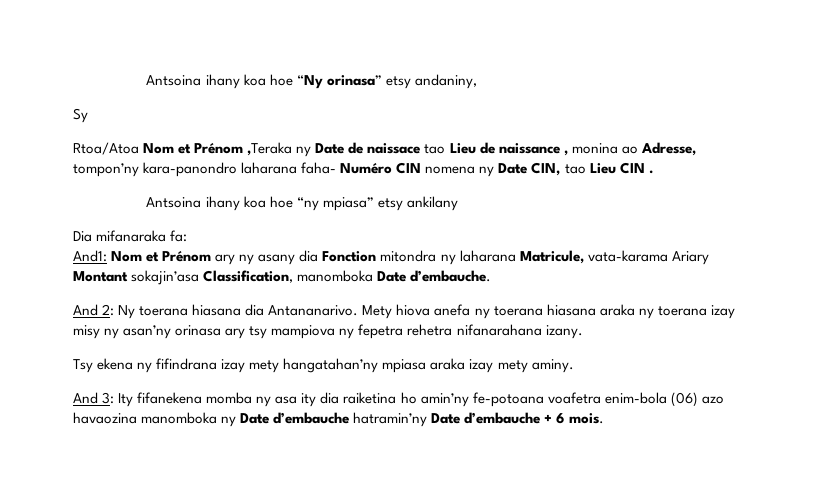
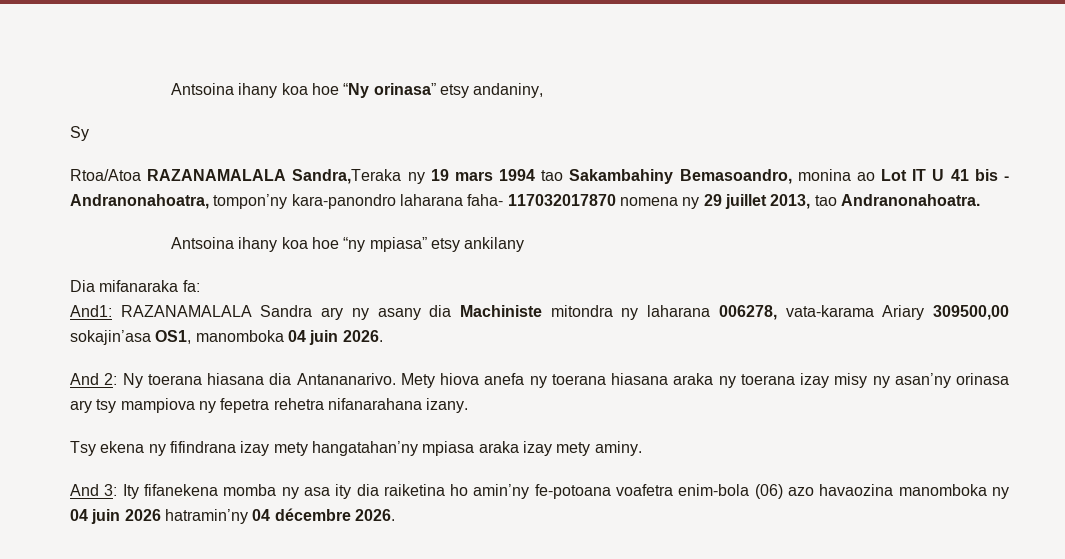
- Rtoa/Atoa Nom et Prénom ,Teraka ny Date de naissace tao Lieu de naissance , monina ao Adresse, tompon’ny kara-panondro laharana faha- Numéro CIN nomena ny Date CIN, tao Lieu CIN .
+ Rtoa/Atoa RAZANAMALALA Sandra,Teraka ny 19 mars 1994 tao Sakambahiny Bemasoandro, monina ao Lot IT U 41 bis - Andranonahoatra, tompon’ny kara-panondro laharana faha- 117032017870 nomena ny 29 juillet 2013, tao Andranonahoatra.
- And1: Nom et Prénom ary ny asany dia Fonction mitondra ny laharana Matricule, vata-karama Ariary Montant sokajin’asa Classification, manomboka Date d’embauche.
+ And1: RAZANAMALALA Sandra ary ny asany dia Machiniste mitondra ny laharana 006278, vata-karama Ariary 309500,00 sokajin’asa OS1, manomboka 04 juin 2026.
- And 3: Ity fifanekena momba ny asa ity dia raiketina ho amin’ny fe-potoana voafetra enim-bola (06) azo havaozina manomboka ny Date d’embauche hatramin’ny Date d’embauche + 6 mois.
+ And 3: Ity fifanekena momba ny asa ity dia raiketina ho amin’ny fe-potoana voafetra enim-bola (06) azo havaozina manomboka ny 04 juin 2026 hatramin’ny 04 décembre 2026.

